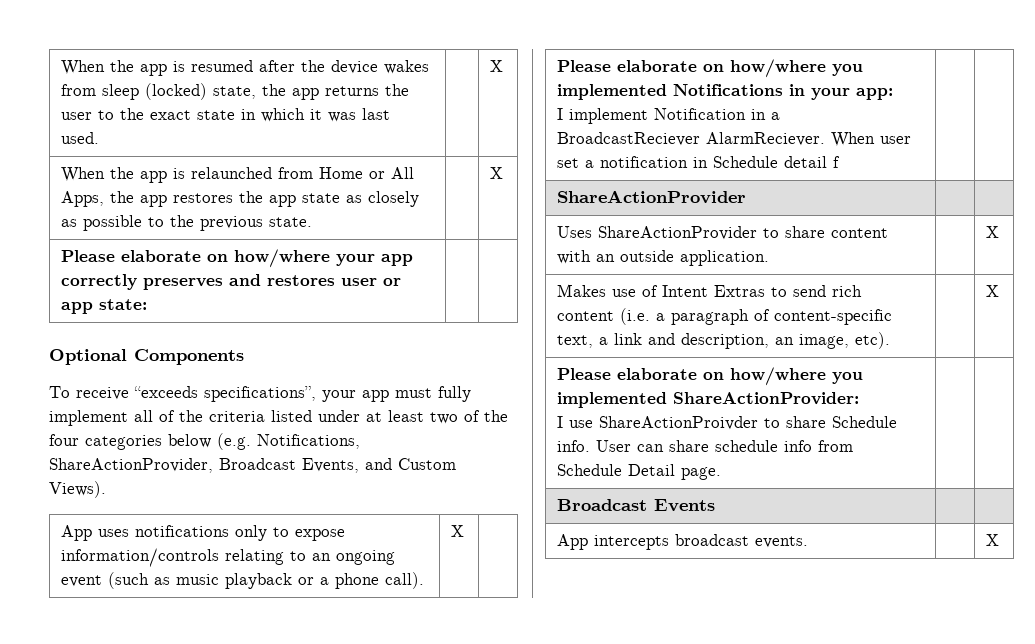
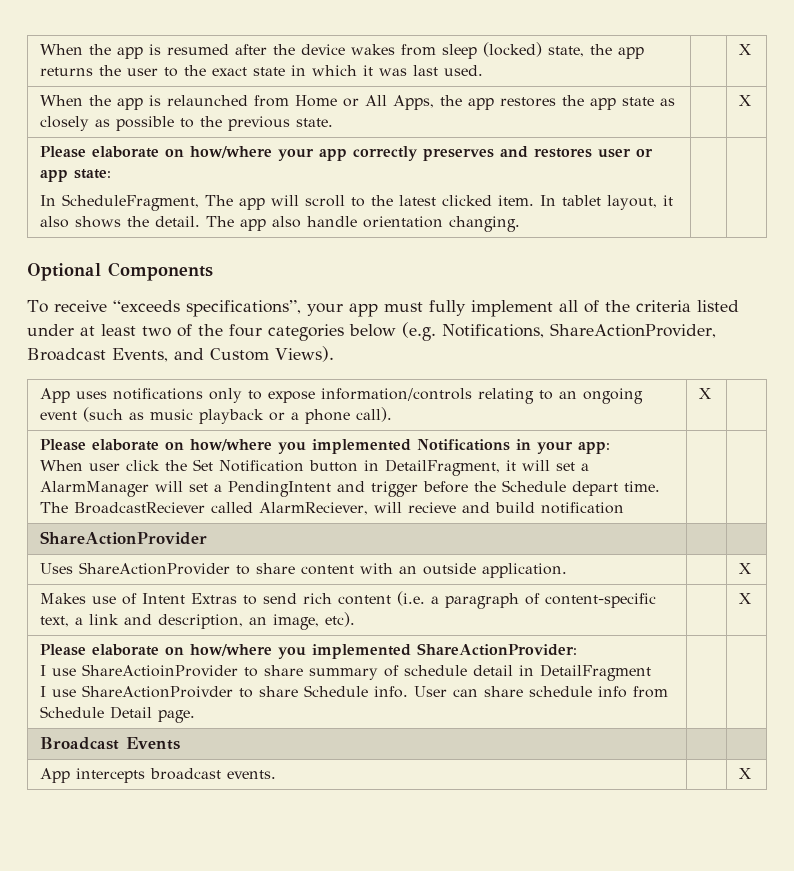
- Please elaborate on how/where your app correctly preserves and restores user or app state: | |
+ Please elaborate on how/where your app correctly preserves and restores user or app state:
+ In ScheduleFragment, The app will scroll to the latest clicked item. In tablet layout, it also shows the detail. The app also handle orientation changing. | |
- I implement Notification in a BroadcastReciever AlarmReciever. When user set a notification in Schedule detail f
+ When user click the Set Notification button in DetailFragment, it will set a AlarmManager will set a PendingIntent and trigger before the Schedule depart time. The BroadcastReciever called AlarmReciever, will recieve and build notification
  Please elaborate on how/where you implemented ShareActionProvider:
+ I use ShareActioinProvider to share summary of schedule detail in DetailFragment

